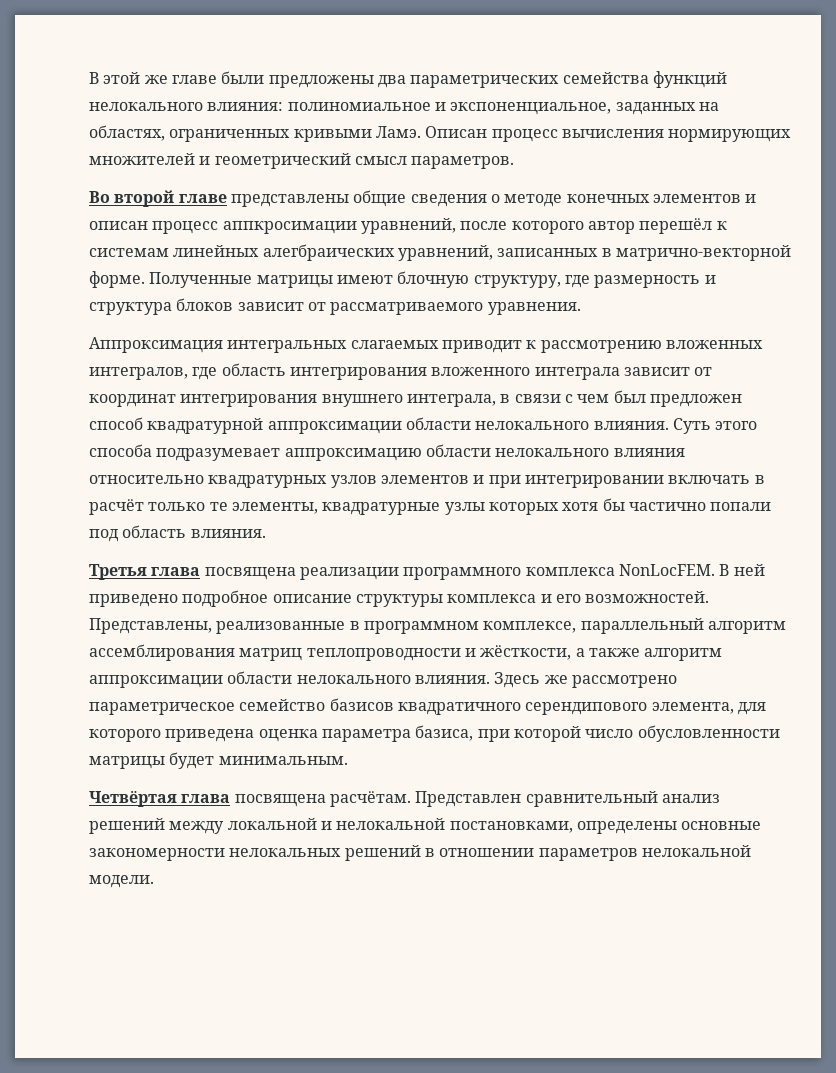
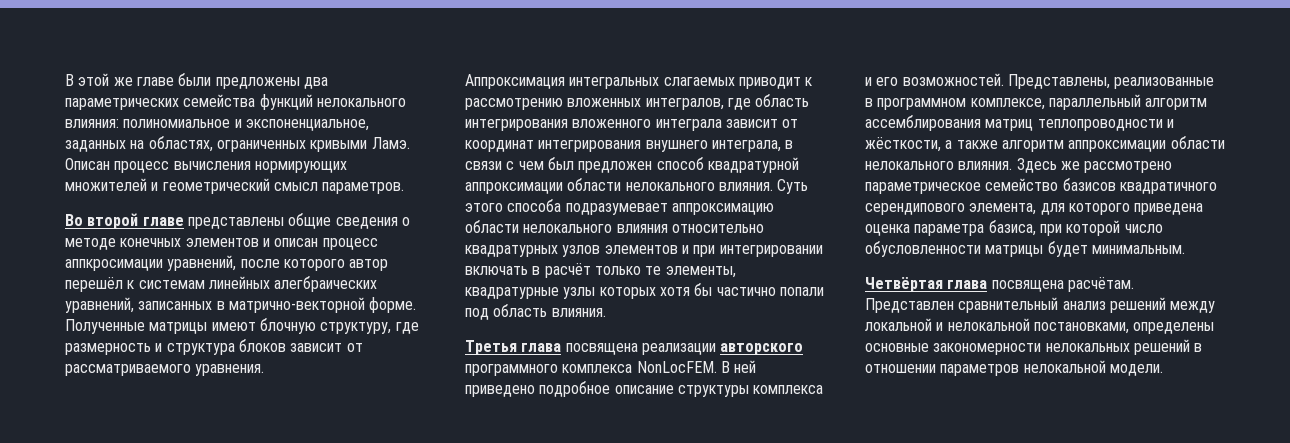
- Третья глава посвящена реализации программного комплекса NonLocFEM.
+ Третья глава посвящена реализации авторского программного комплекса NonLocFEM.

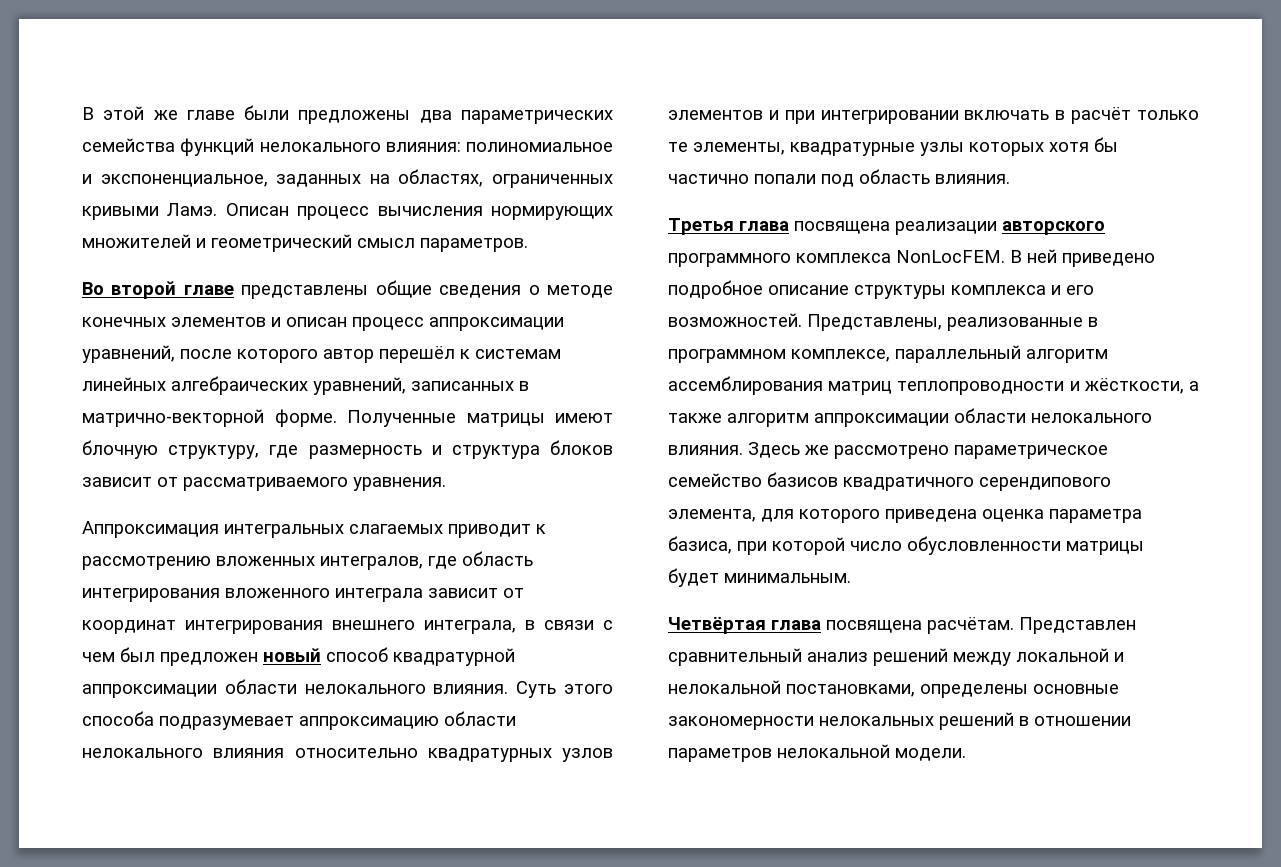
- Во второй главе представлены общие сведения о методе конечных элементов и описан процесс аппкросимации уравнений, после которого автор перешёл к системам линейных алегбраических уравнений, записанных в матрично-векторной форме.
+ Во второй главе представлены общие сведения о методе конечных элементов и описан процесс аппроксимации уравнений, после которого автор перешёл к системам линейных алгебраических уравнений, записанных в матрично-векторной форме.
- Аппроксимация интегральных слагаемых приводит к рассмотрению вложенных интегралов, где область интегрирования вложенного интеграла зависит от координат интегрирования внушнего интеграла, в связи с чем был предложен способ квадратурной аппроксимации области нелокального влияния.
+ Аппроксимация интегральных слагаемых приводит к рассмотрению вложенных интегралов, где область интегрирования вложенного интеграла зависит от координат интегрирования внешнего интеграла, в связи с чем был предложен новый способ квадратурной аппроксимации области нелокального влияния.

